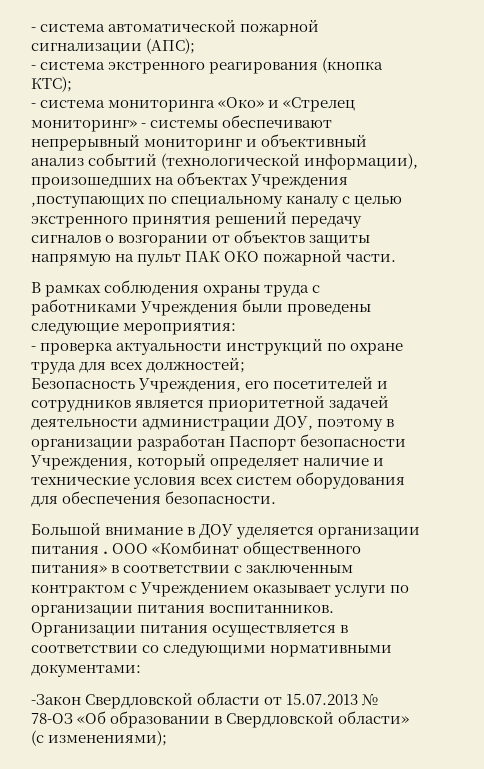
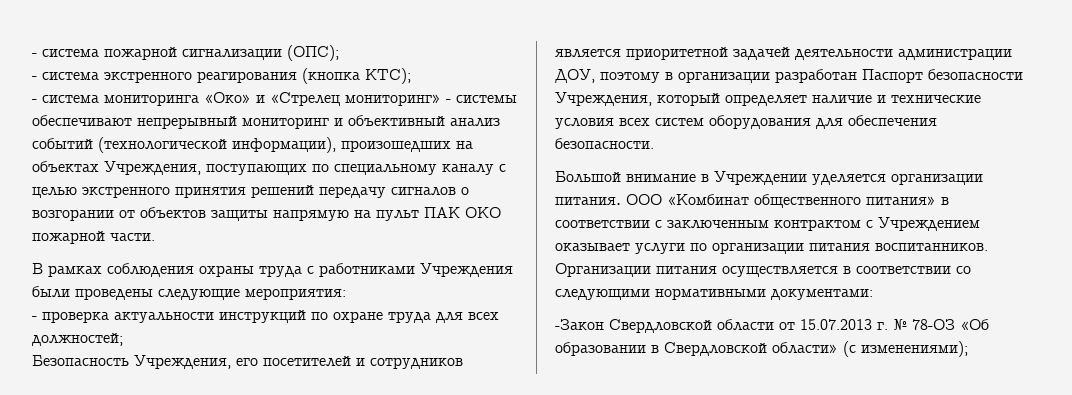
- - система автоматической пожарной сигнализации (АПС);
+ - система пожарной сигнализации (ОПС);
- - система мониторинга «Око» и «Стрелец мониторинг» - системы обеспечивают непрерывный мониторинг и объективный анализ событий (технологической информации), произошедших на объектах Учреждения ,поступающих по специальному каналу с целью экстренного принятия решений передачу сигналов о возгорании от объектов защиты напрямую на пульт ПАК ОКО пожарной части.
+ - система мониторинга «Око» и «Стрелец мониторинг» - системы обеспечивают непрерывный мониторинг и объективный анализ событий (технологической информации), произошедших на объектах Учреждения, поступающих по специальному каналу с целью экстренного принятия решений передачу сигналов о возгорании от объектов защиты напрямую на пульт ПАК ОКО пожарной части.
- Большой внимание в ДОУ уделяется организации питания .
+ Большой внимание в Учреждении уделяется организации питания.
- -Закон Свердловской области от 15.07.2013 № 78-ОЗ «Об образовании в Свердловской области» (с изменениями);
+ -Закон Свердловской области от 15.07.2013 г. № 78-ОЗ «Об образовании в Свердловской области» (с изменениями);

